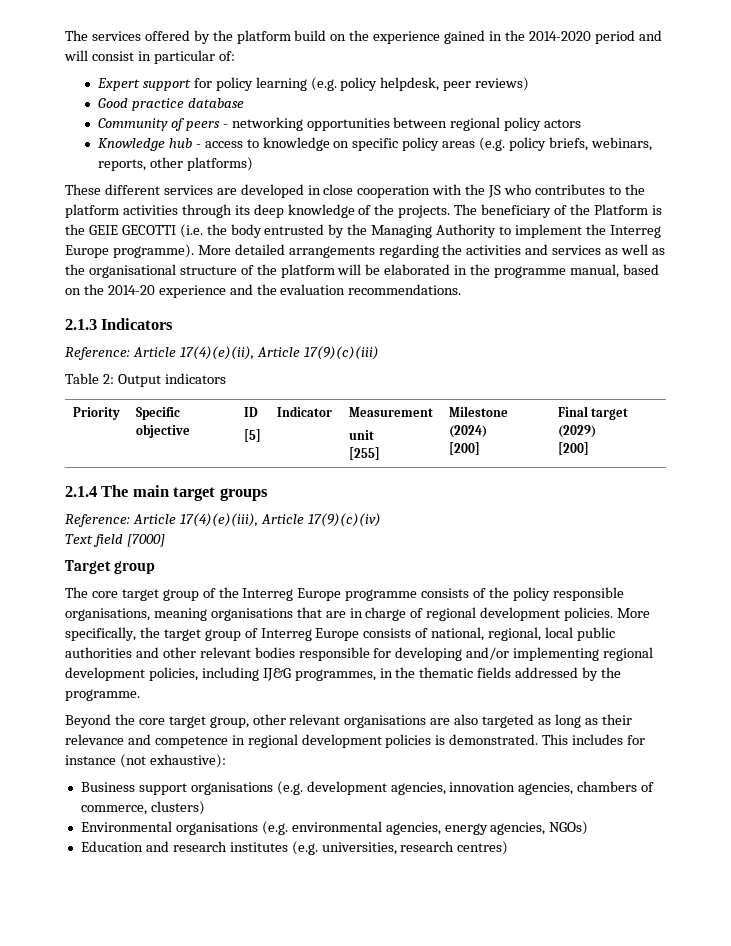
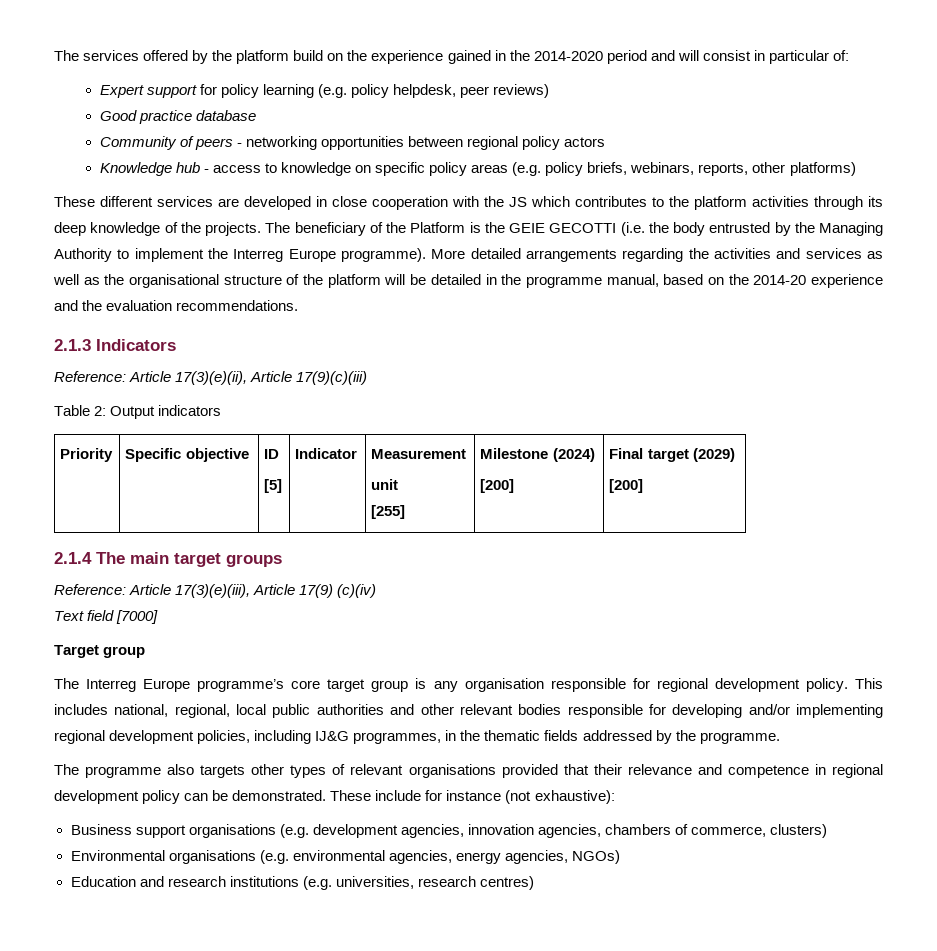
- These different services are developed in close cooperation with the JS who contributes to the platform activities through its deep knowledge of the projects.
+ These different services are developed in close cooperation with the JS which contributes to the platform activities through its deep knowledge of the projects.
- More detailed arrangements regarding the activities and services as well as the organisational structure of the platform will be elaborated in the programme manual, based on the 2014-20 experience and the evaluation recommendations.
+ More detailed arrangements regarding the activities and services as well as the organisational structure of the platform will be detailed in the programme manual, based on the 2014-20 experience and the evaluation recommendations.
- Reference: Article 17(4)(e)(ii), Article 17(9)(c)(iii)
+ Reference: Article 17(3)(e)(ii), Article 17(9)(c)(iii)
- Reference: Article 17(4)(e)(iii), Article 17(9)(c)(iv)
+ Reference: Article 17(3)(e)(iii), Article 17(9) (c)(iv)
- The core target group of the Interreg Europe programme consists of the policy responsible organisations, meaning organisations that are in charge of regional development policies. More specifically, the target group of Interreg Europe consists of national, regional, local public authorities and other relevant bodies responsible for developing and/or implementing regional development policies, including IJ&G programmes, in the thematic fields addressed by the programme.
+ The Interreg Europe programme’s core target group is any organisation responsible for regional development policy. This includes national, regional, local public authorities and other relevant bodies responsible for developing and/or implementing regional development policies, including IJ&G programmes, in the thematic fields addressed by the programme.
- Beyond the core target group, other relevant organisations are also targeted as long as their relevance and competence in regional development policies is demonstrated. This includes for instance (not exhaustive):
+ The programme also targets other types of relevant organisations provided that their relevance and competence in regional development policy can be demonstrated. These include for instance (not exhaustive):
- Education and research institutes (e.g. universities, research centres)
+ Education and research institutions (e.g. universities, research centres)

